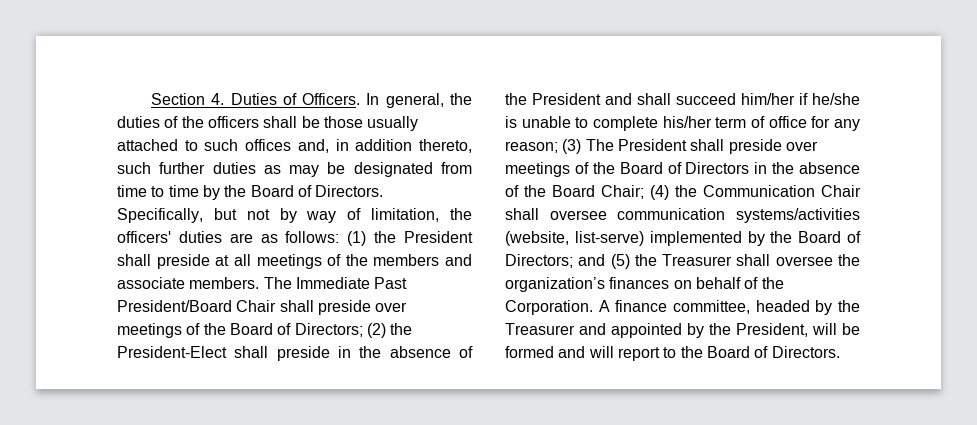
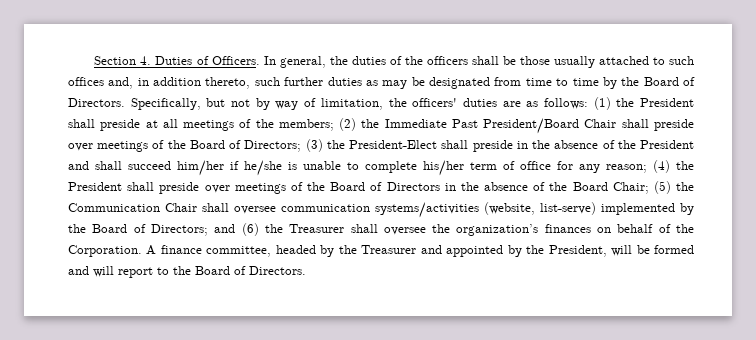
- (1) the President shall preside at all meetings of the members and associate members. The Immediate Past President/Board Chair shall preside over meetings of the Board of Directors;
+ (1) the President shall preside at all meetings of the members; (2) the Immediate Past President/Board Chair shall preside over meetings of the Board of Directors;
- (2) the President-Elect shall preside in the absence of the President and shall succeed him/her if he/she is unable to complete his/her term of office for any reason;
+ (3) the President-Elect shall preside in the absence of the President and shall succeed him/her if he/she is unable to complete his/her term of office for any reason;
- (3) The President shall preside over meetings of the Board of Directors in the absence of the Board Chair;
+ (4) the President shall preside over meetings of the Board of Directors in the absence of the Board Chair;
- (4) the Communication Chair shall oversee communication systems/activities (website, list-serve) implemented by the Board of Directors;
+ (5) the Communication Chair shall oversee communication systems/activities (website, list-serve) implemented by the Board of Directors;
- and (5) the Treasurer shall oversee the organization’s finances on behalf of the Corporation.
+ and (6) the Treasurer shall oversee the organization’s finances on behalf of the Corporation.

